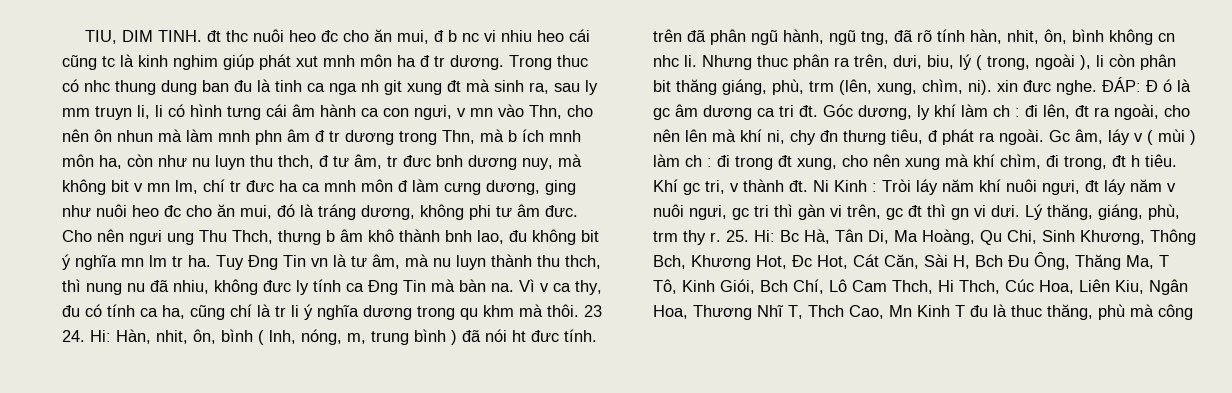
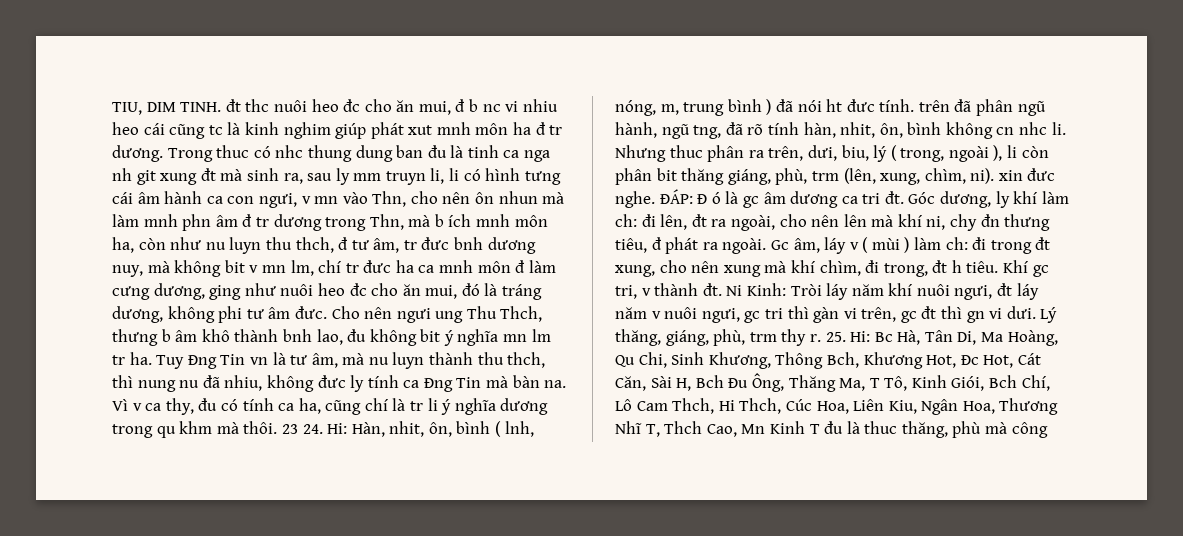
- Góc dương, ly khí làm ch : đi lên, đt ra ngoài, cho nên lên mà khí ni, chy đn thưng tiêu, đ phát ra ngoài.
+ Góc dương, ly khí làm ch: đi lên, đt ra ngoài, cho nên lên mà khí ni, chy đn thưng tiêu, đ phát ra ngoài.
- Gc âm, láy v ( mùi ) làm ch : đi trong đt xung, cho nên xung mà khí chìm, đi trong, đt h tiêu.
+ Gc âm, láy v ( mùi ) làm ch: đi trong đt xung, cho nên xung mà khí chìm, đi trong, đt h tiêu.
- Ni Kinh : Tròi láy năm khí nuôi ngưi, đt láy năm v nuôi ngưi, gc tri thì gàn vi trên, gc đt thì gn vi dưi.
+ Ni Kinh: Tròi láy năm khí nuôi ngưi, đt láy năm v nuôi ngưi, gc tri thì gàn vi trên, gc đt thì gn vi dưi.

